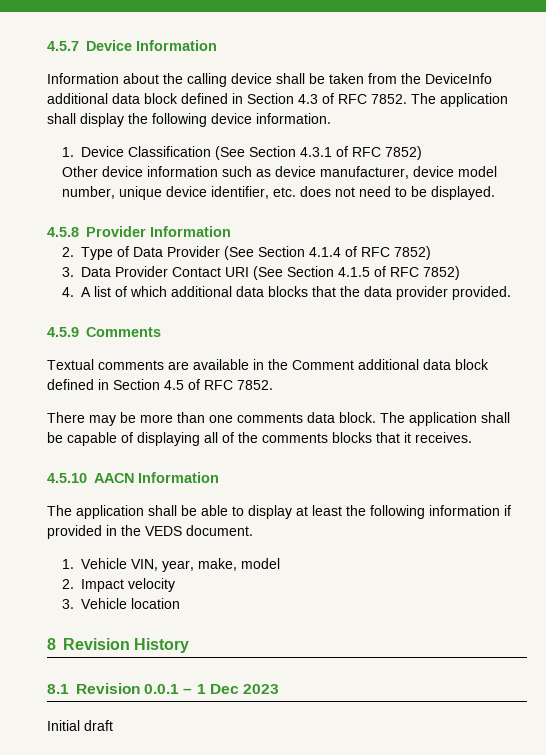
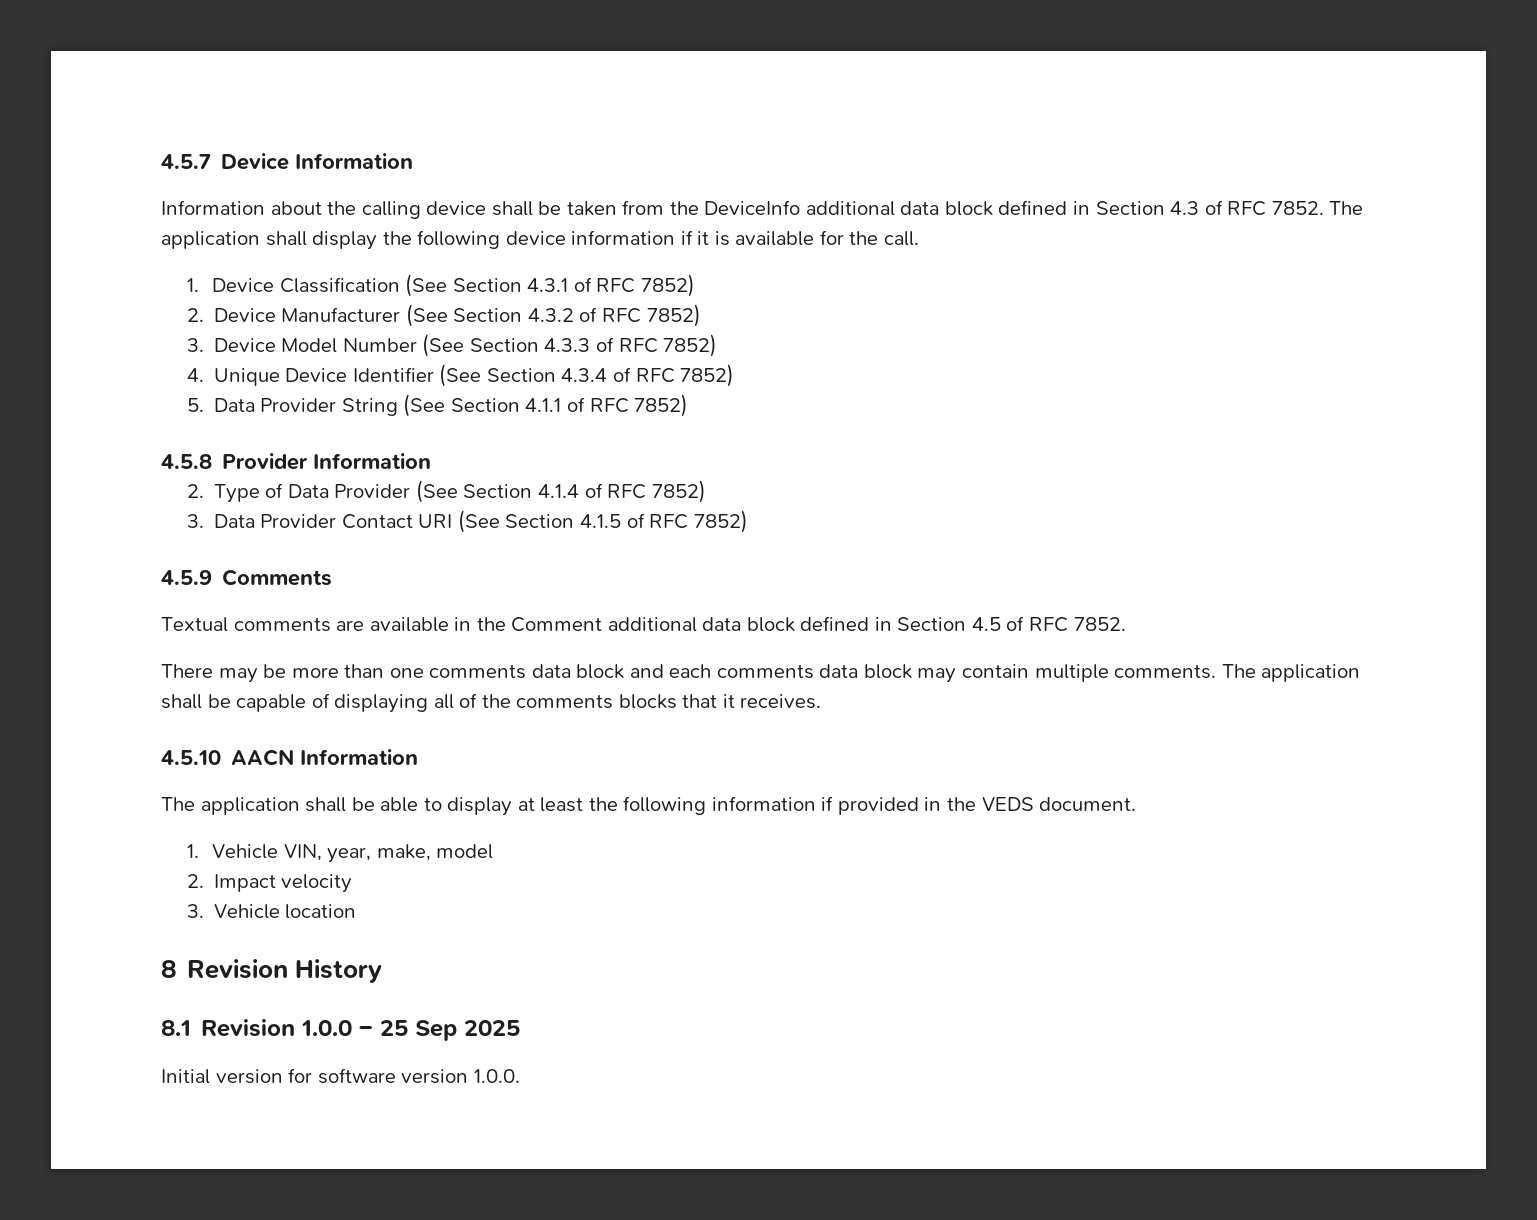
- The application shall display the following device information.
+ The application shall display the following device information if it is available for the call.
- Other device information such as device manufacturer, device model number, unique device identifier, etc. does not need to be displayed.
+ 2. Device Manufacturer (See Section 4.3.2 of RFC 7852)
+ 3. Device Model Number (See Section 4.3.3 of RFC 7852)
+ 4. Unique Device Identifier (See Section 4.3.4 of RFC 7852)
+ 5. Data Provider String (See Section 4.1.1 of RFC 7852)
- 4. A list of which additional data blocks that the data provider provided.
- There may be more than one comments data block.
+ There may be more than one comments data block and each comments data block may contain multiple comments.
- 8.1 Revision 0.0.1 – 1 Dec 2023
- Initial draft
+ 8.1 Revision 1.0.0 – 25 Sep 2025
+ Initial version for software version 1.0.0.

